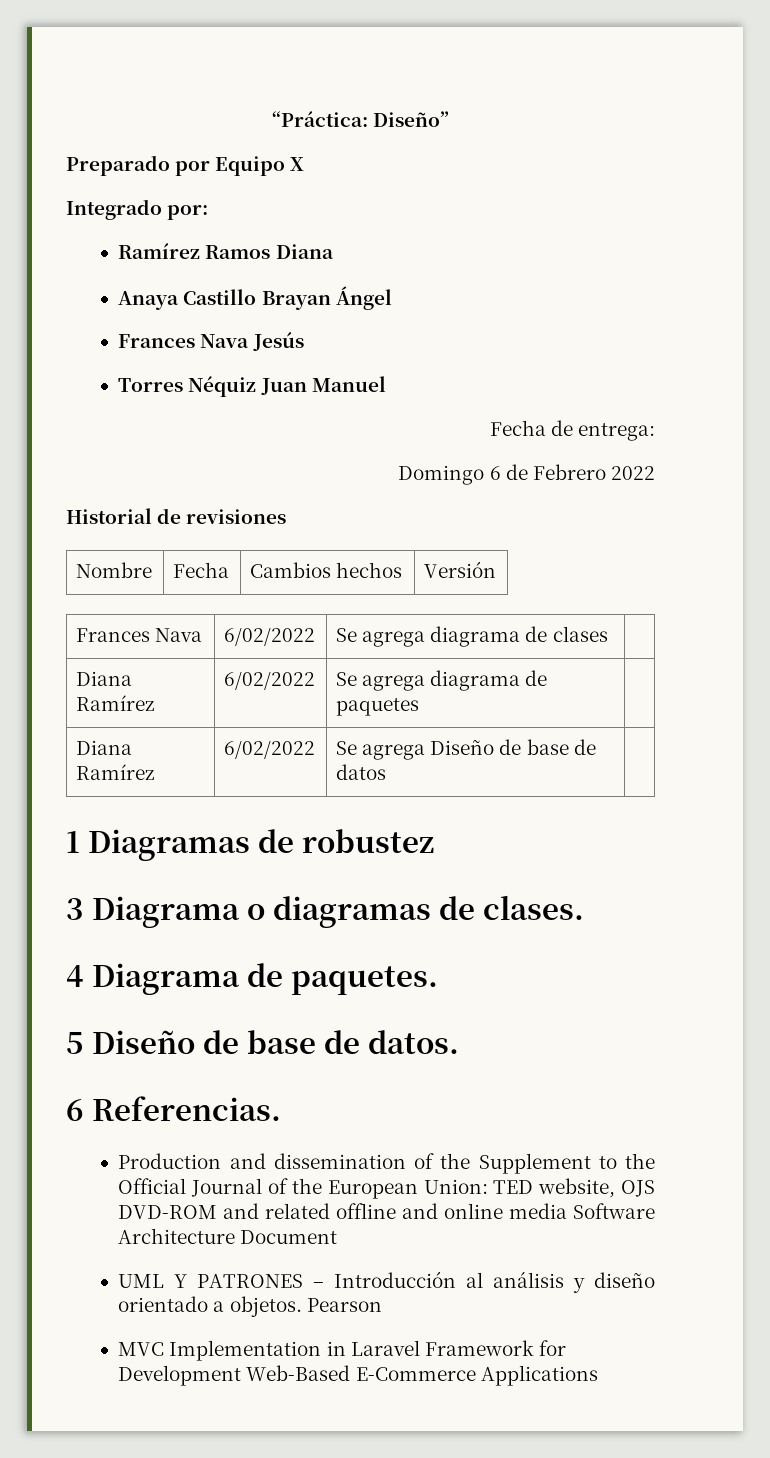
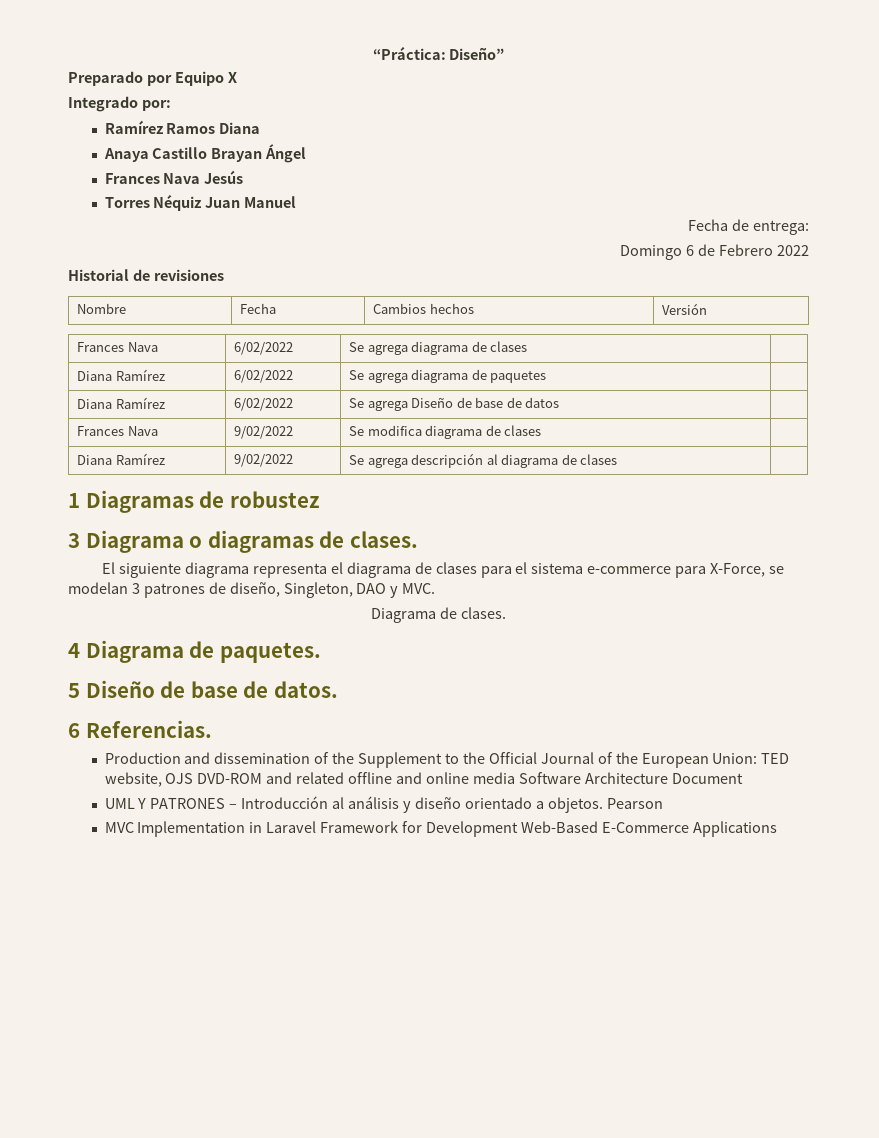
+ Frances Nava | 9/02/2022 | Se modifica diagrama de clases |
+ Diana Ramírez | 9/02/2022 | Se agrega descripción al diagrama de clases |
+ El siguiente diagrama representa el diagrama de clases para el sistema e-commerce para X-Force, se modelan 3 patrones de diseño, Singleton, DAO y MVC.
+ Diagrama de clases.

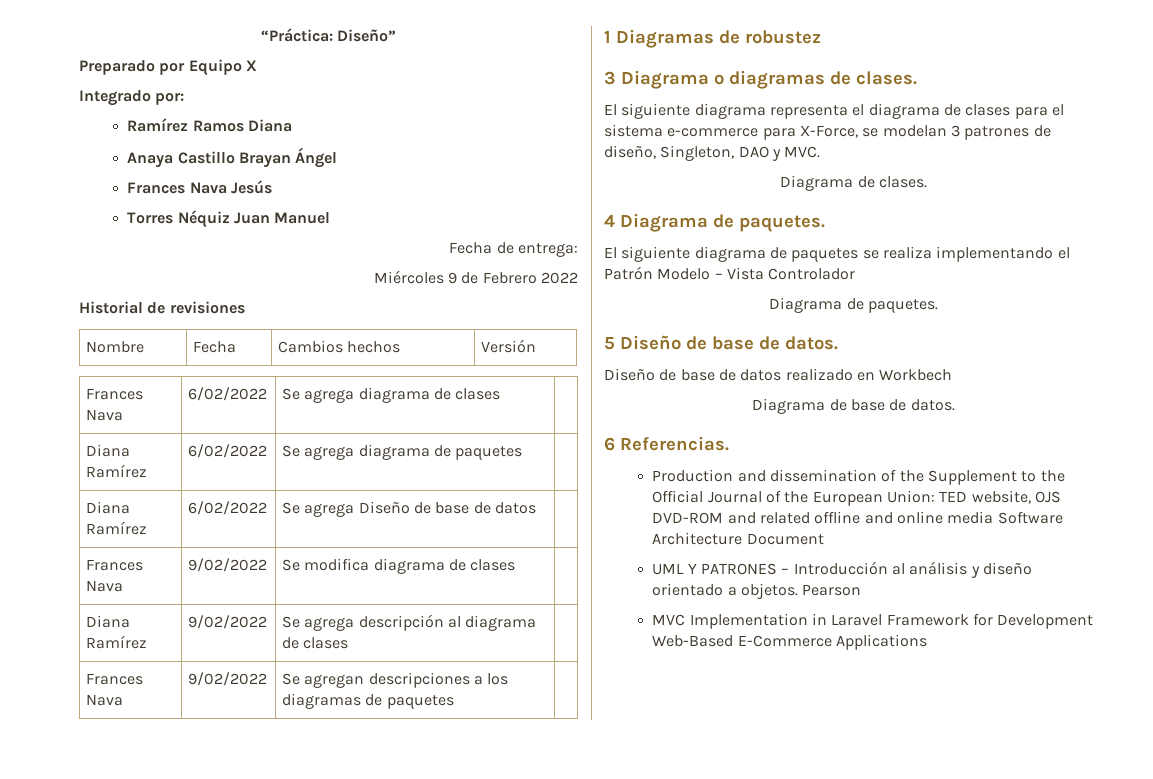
- Domingo 6 de Febrero 2022
+ Miércoles 9 de Febrero 2022
+ Frances Nava | 9/02/2022 | Se agregan descripciones a los diagramas de paquetes |
+ El siguiente diagrama de paquetes se realiza implementando el Patrón Modelo – Vista Controlador
+ Diagrama de paquetes.
+ Diseño de base de datos realizado en Workbech
+ Diagrama de base de datos.

